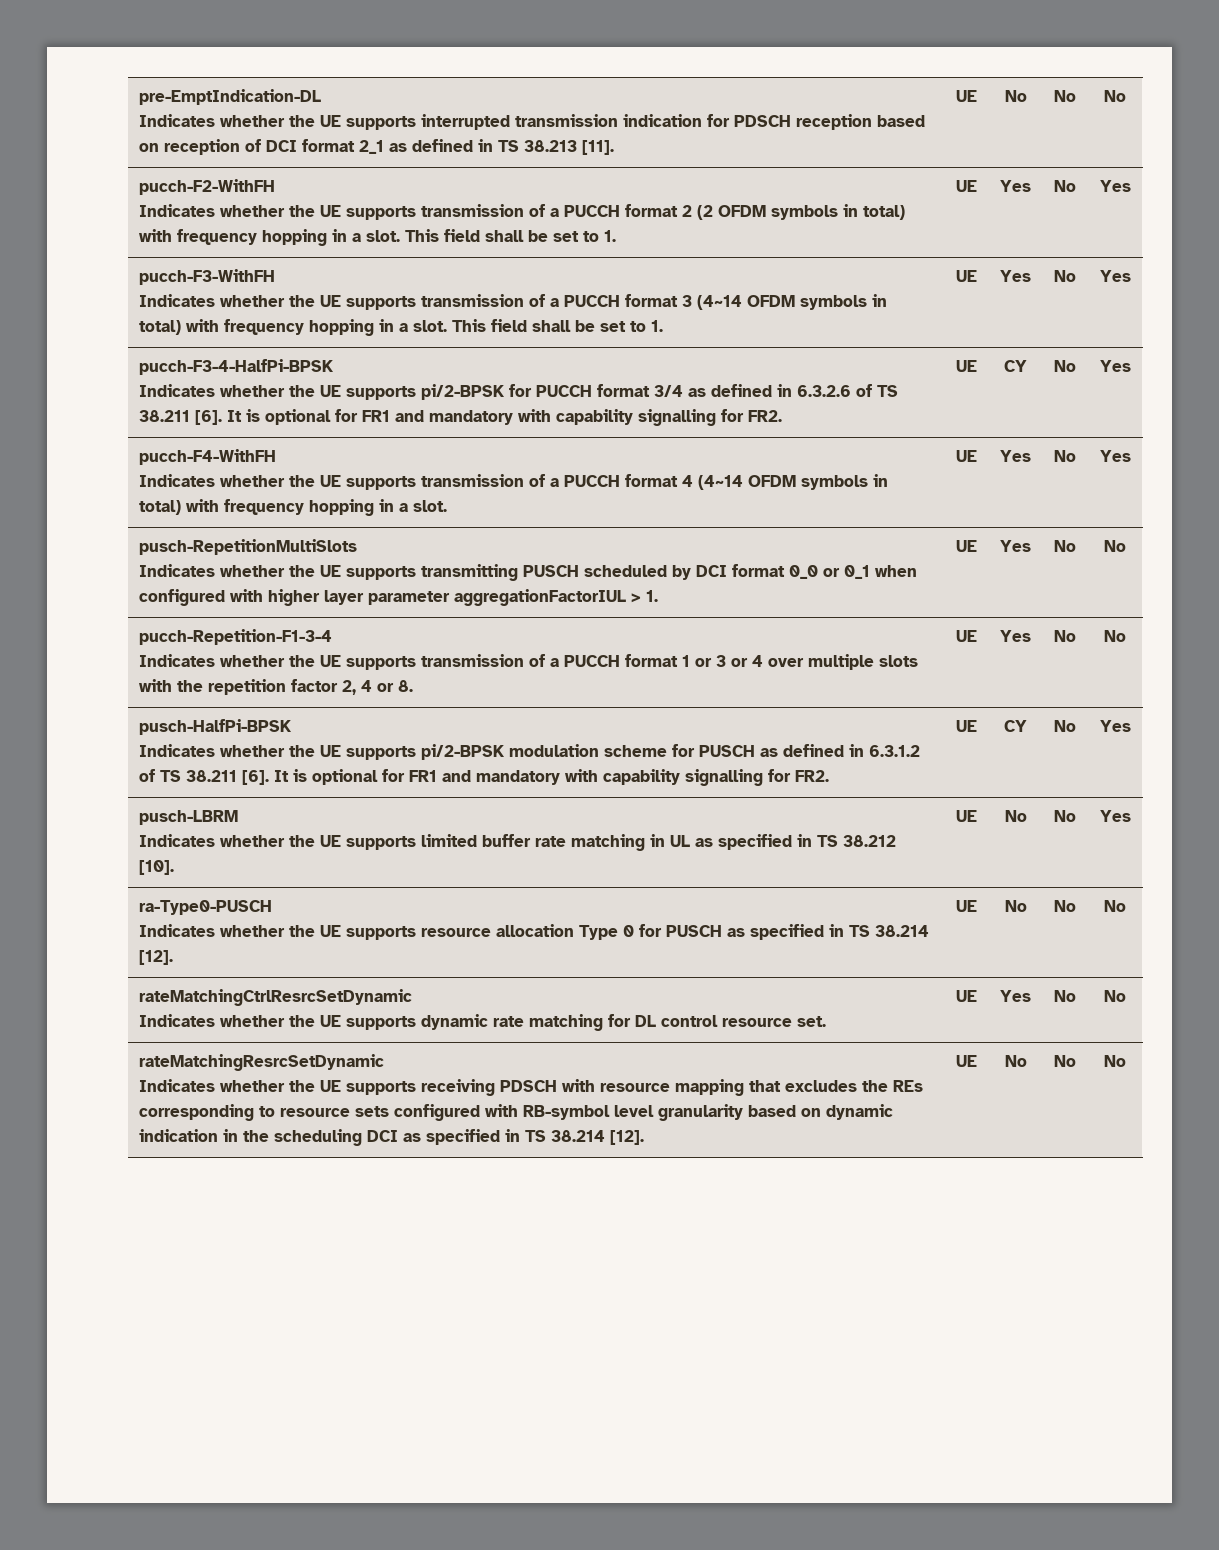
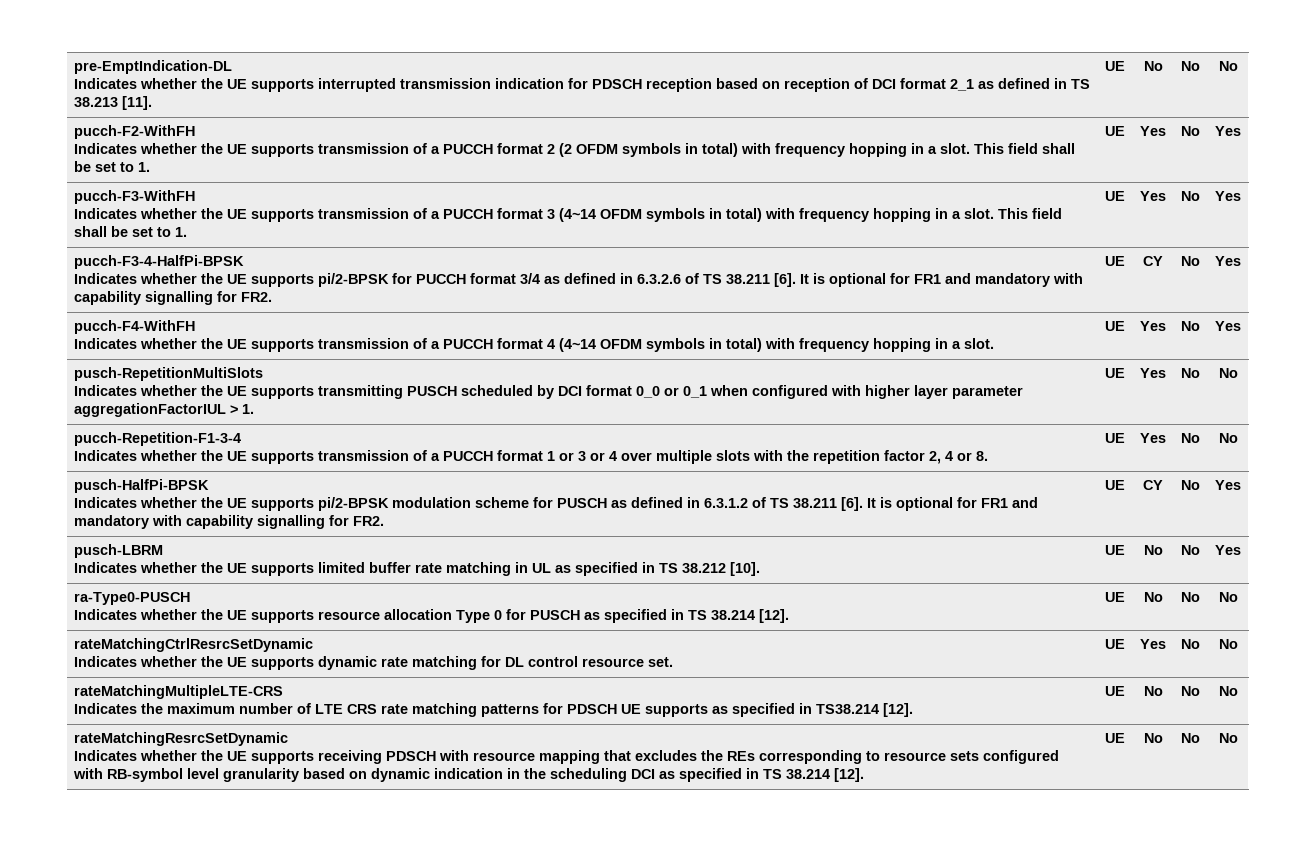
+ rateMatchingMultipleLTE-CRS
+ Indicates the maximum number of LTE CRS rate matching patterns for PDSCH UE supports as specified in TS38.214 [12]. | UE | No | No | No

